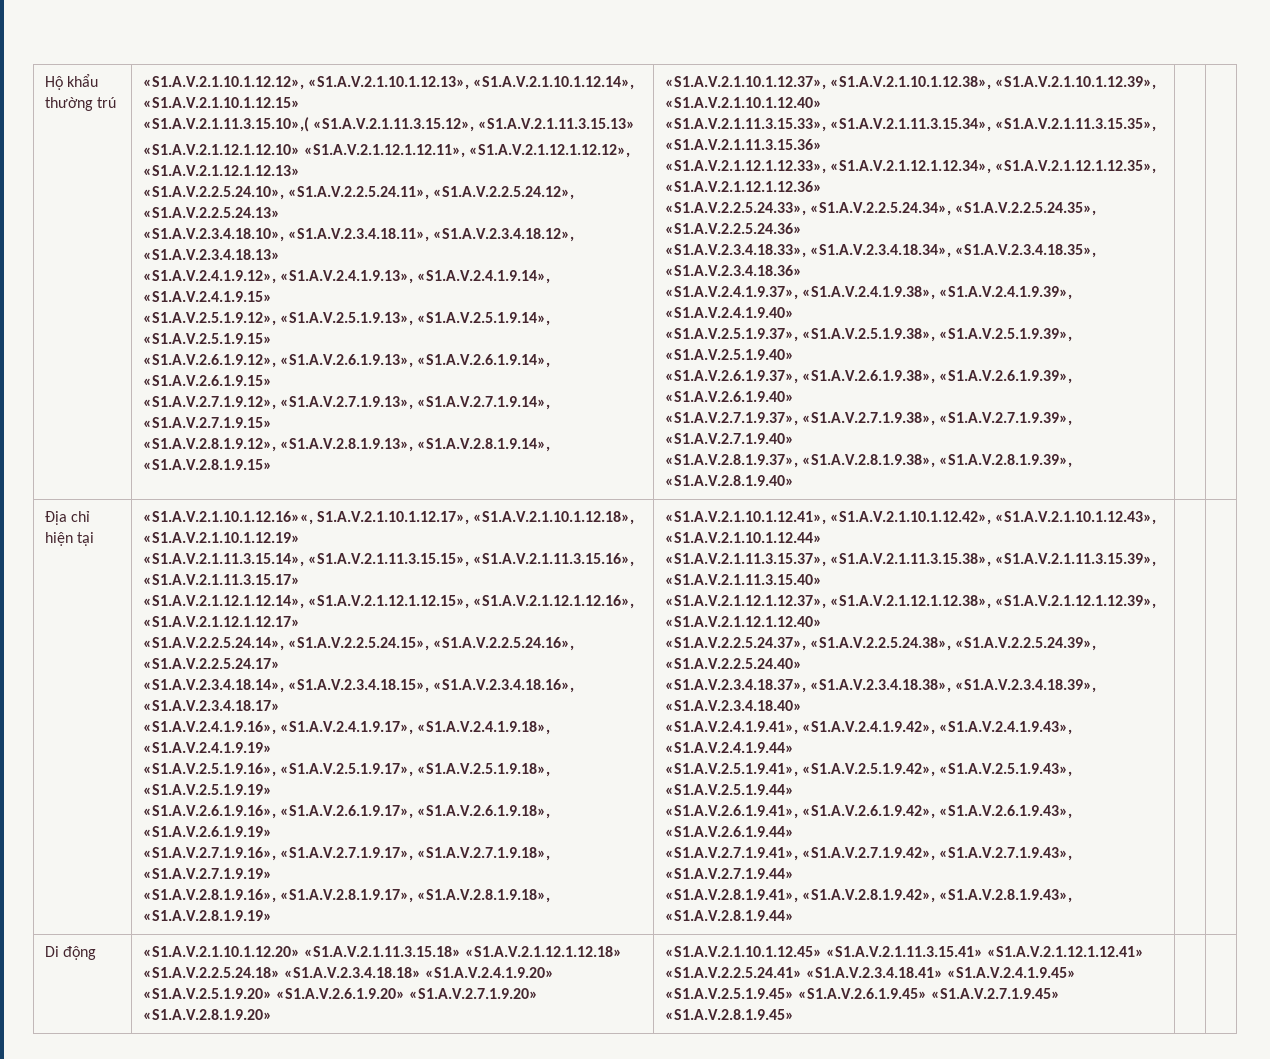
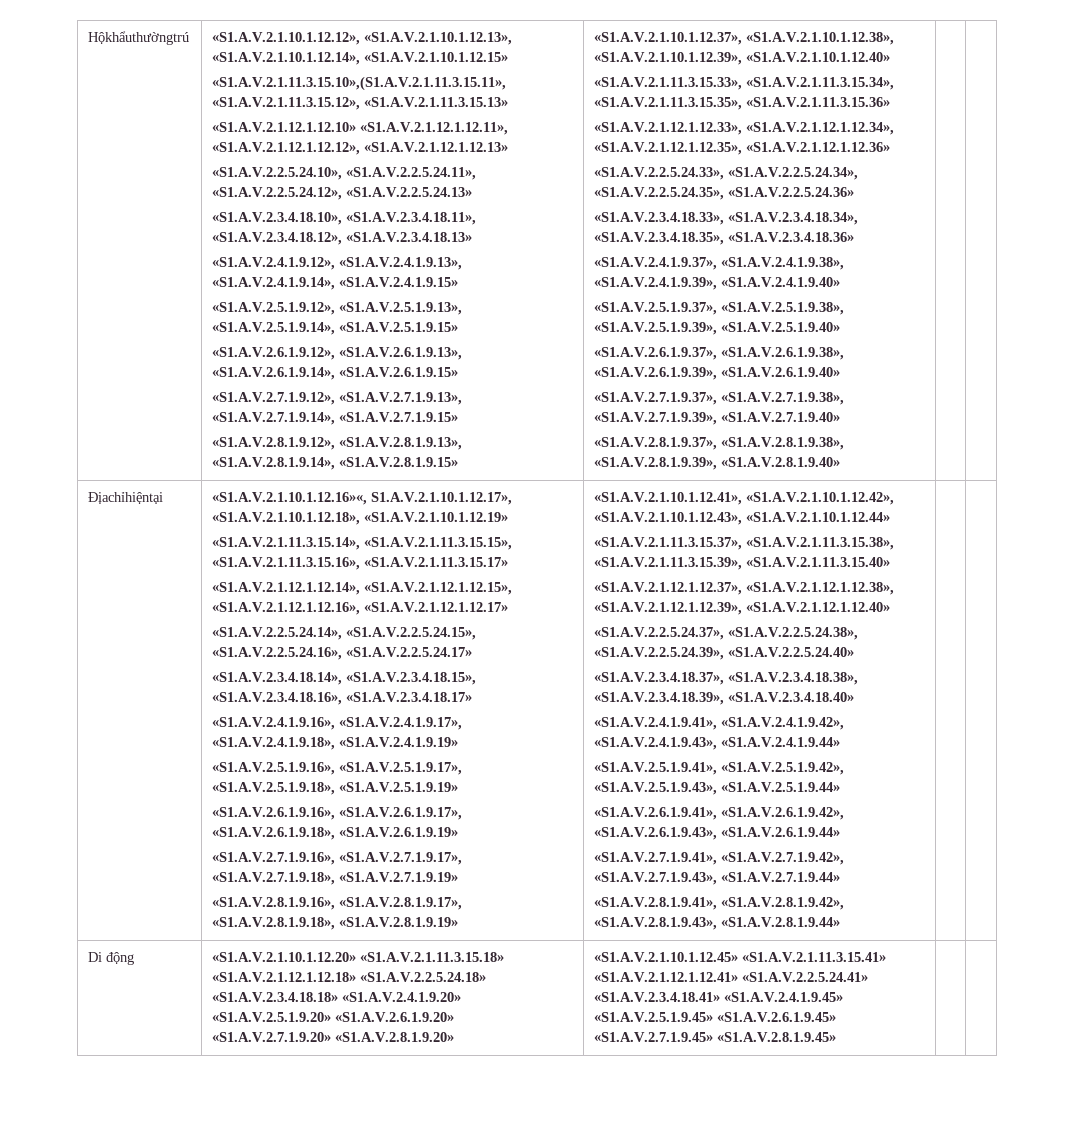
- Hộ khẩu thường trú
+ Hộkhẩuthườngtrú
- «S1.A.V.2.1.11.3.15.10»,( «S1.A.V.2.1.11.3.15.12», «S1.A.V.2.1.11.3.15.13»
+ «S1.A.V.2.1.11.3.15.10»,(S1.A.V.2.1.11.3.15.11», «S1.A.V.2.1.11.3.15.12», «S1.A.V.2.1.11.3.15.13»
- Địa chỉ hiện tại
+ Địachỉhiệntại

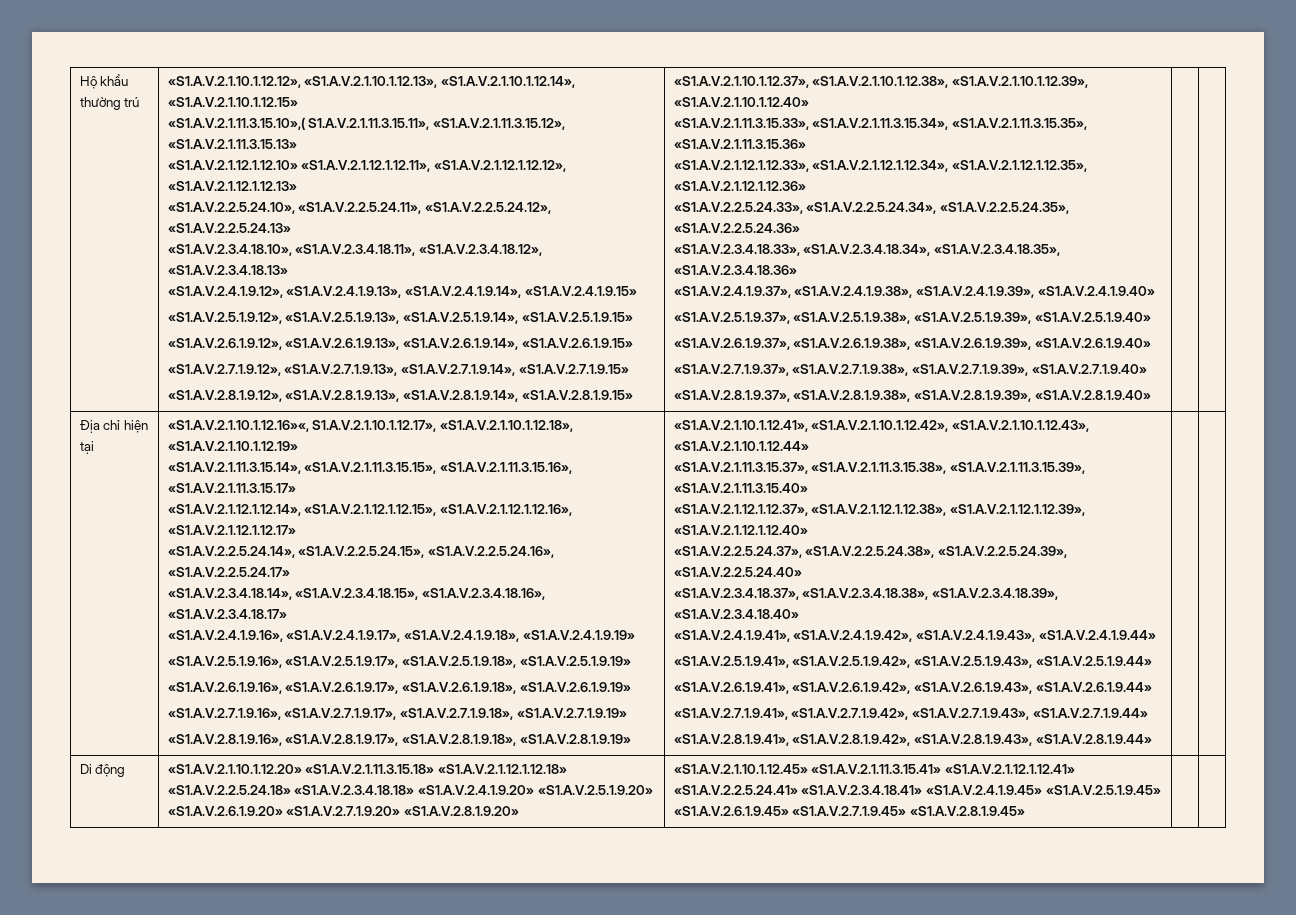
- Hộkhẩuthườngtrú
+ Hộ khẩu thường trú
- «S1.A.V.2.1.11.3.15.10»,(S1.A.V.2.1.11.3.15.11», «S1.A.V.2.1.11.3.15.12», «S1.A.V.2.1.11.3.15.13»
+ «S1.A.V.2.1.11.3.15.10»,( S1.A.V.2.1.11.3.15.11», «S1.A.V.2.1.11.3.15.12», «S1.A.V.2.1.11.3.15.13»
- Địachỉhiệntại
+ Địa chỉ hiện tại

